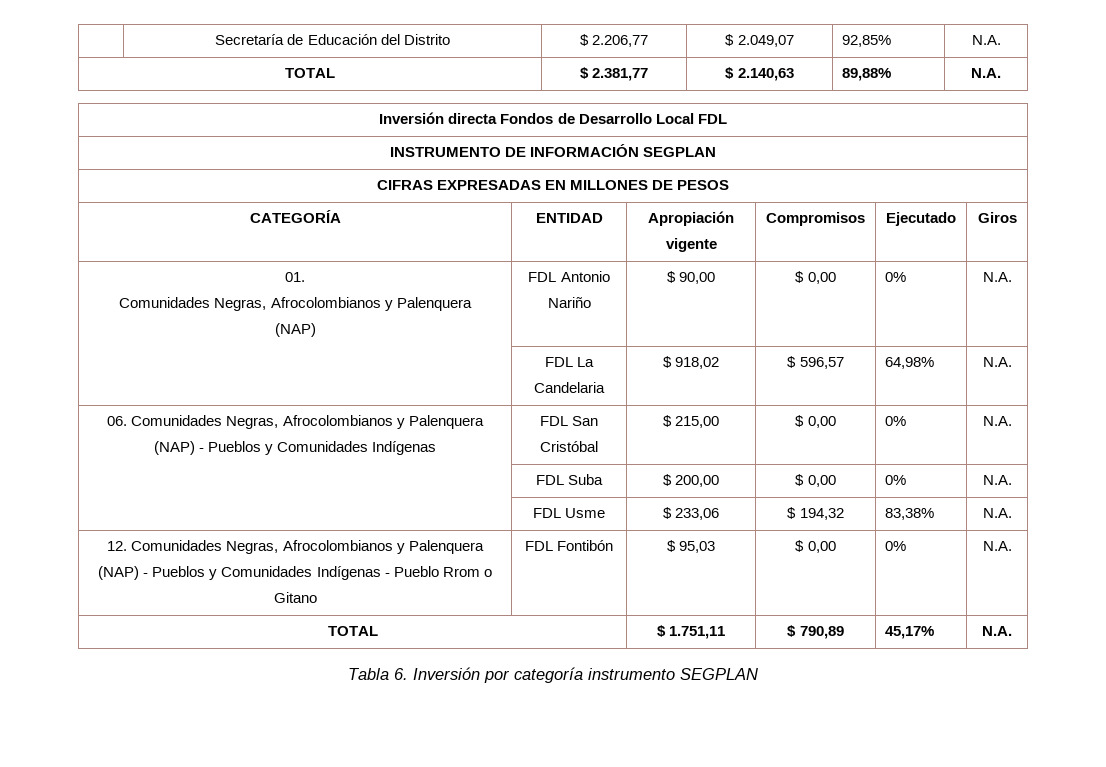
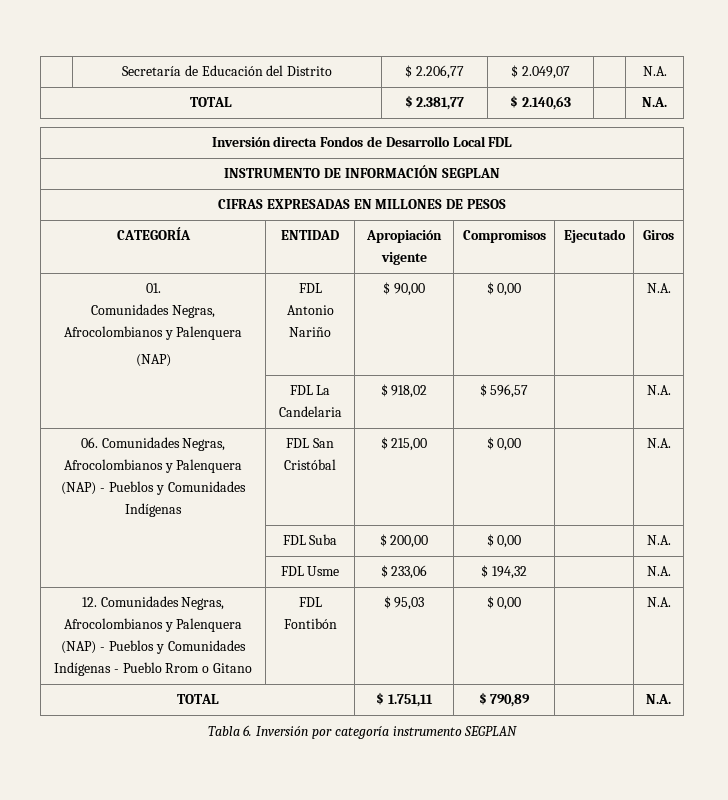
- | Secretaría de Educación del Distrito | $ 2.206,77 | $ 2.049,07 | 92,85% | N.A.
+ | Secretaría de Educación del Distrito | $ 2.206,77 | $ 2.049,07 | | N.A.
- TOTAL | $ 2.381,77 | $ 2.140,63 | 89,88% | N.A.
+ TOTAL | $ 2.381,77 | $ 2.140,63 | | N.A.
  01.
  Comunidades Negras, Afrocolombianos y Palenquera
- (NAP) | FDL Antonio Nariño | $ 90,00 | $ 0,00 | 0% | N.A.
+ (NAP) | FDL Antonio Nariño | $ 90,00 | $ 0,00 | | N.A.
- | FDL La Candelaria | $ 918,02 | $ 596,57 | 64,98% | N.A.
+ | FDL La Candelaria | $ 918,02 | $ 596,57 | | N.A.
- 06. Comunidades Negras, Afrocolombianos y Palenquera (NAP) - Pueblos y Comunidades Indígenas | FDL San Cristóbal | $ 215,00 | $ 0,00 | 0% | N.A.
+ 06. Comunidades Negras, Afrocolombianos y Palenquera (NAP) - Pueblos y Comunidades Indígenas | FDL San Cristóbal | $ 215,00 | $ 0,00 | | N.A.
- | FDL Suba | $ 200,00 | $ 0,00 | 0% | N.A.
+ | FDL Suba | $ 200,00 | $ 0,00 | | N.A.
- | FDL Usme | $ 233,06 | $ 194,32 | 83,38% | N.A.
+ | FDL Usme | $ 233,06 | $ 194,32 | | N.A.
- 12. Comunidades Negras, Afrocolombianos y Palenquera (NAP) - Pueblos y Comunidades Indígenas - Pueblo Rrom o Gitano | FDL Fontibón | $ 95,03 | $ 0,00 | 0% | N.A.
+ 12. Comunidades Negras, Afrocolombianos y Palenquera (NAP) - Pueblos y Comunidades Indígenas - Pueblo Rrom o Gitano | FDL Fontibón | $ 95,03 | $ 0,00 | | N.A.
- TOTAL | $ 1.751,11 | $ 790,89 | 45,17% | N.A.
+ TOTAL | $ 1.751,11 | $ 790,89 | | N.A.

